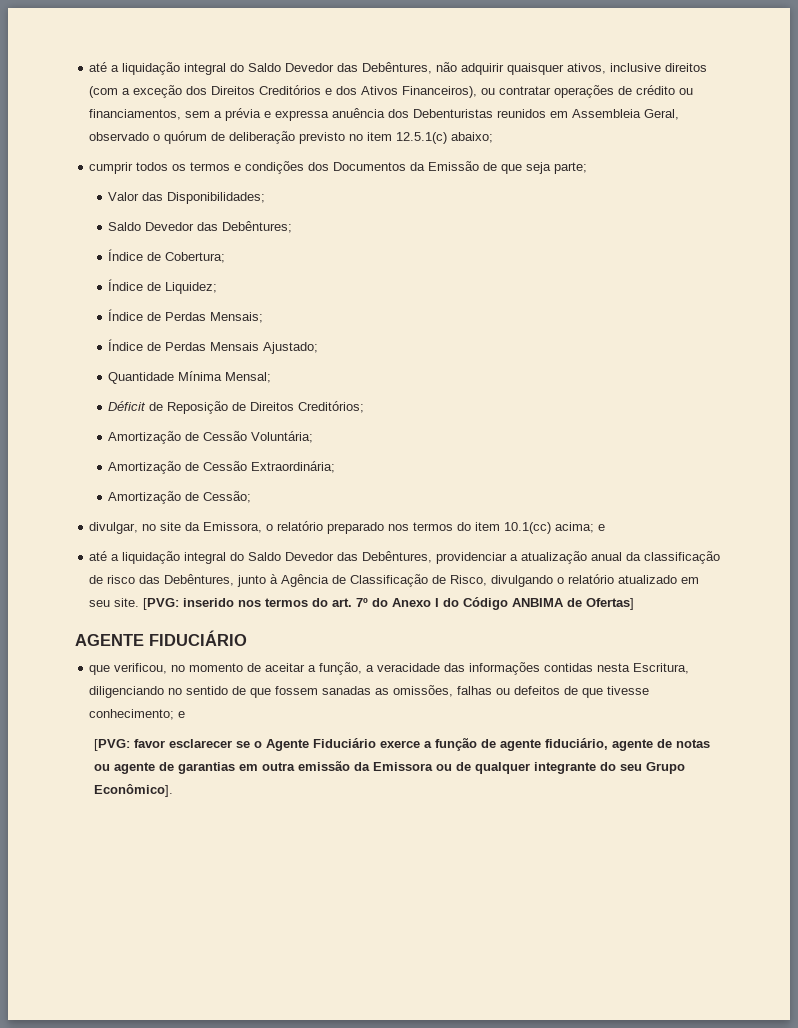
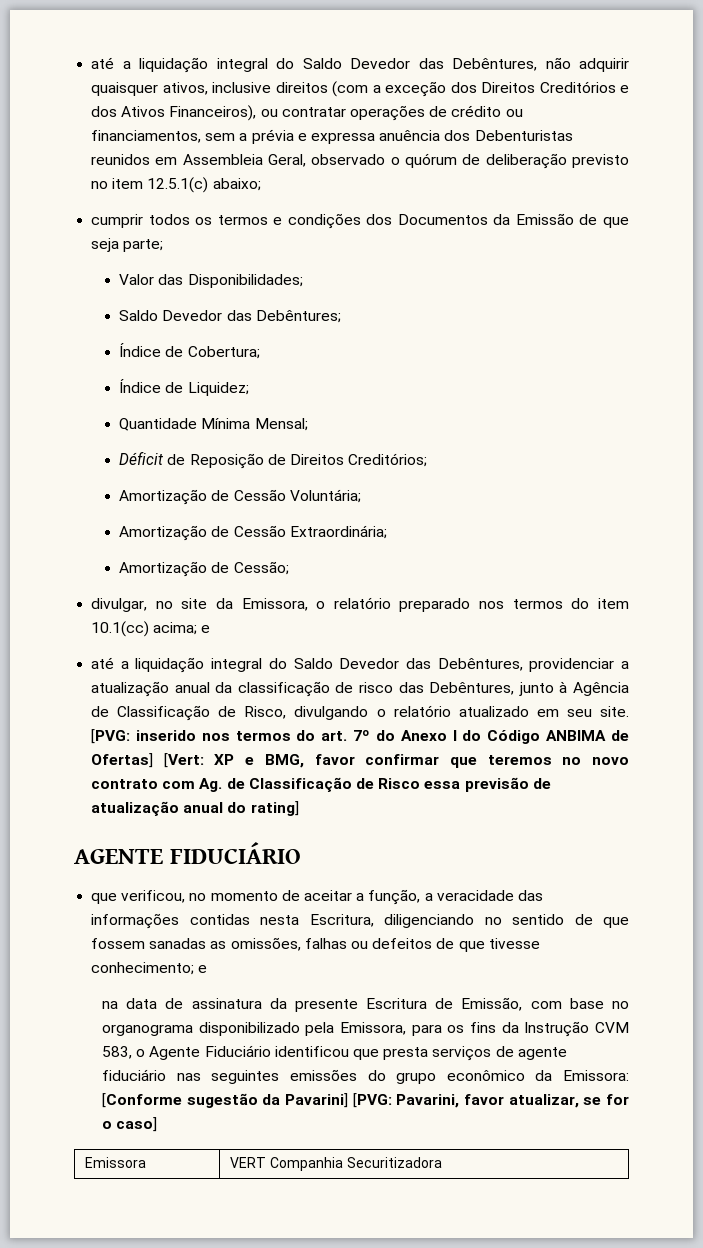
- Índice de Perdas Mensais;
- Índice de Perdas Mensais Ajustado;
- [PVG: inserido nos termos do art. 7º do Anexo I do Código ANBIMA de Ofertas]
+ [PVG: inserido nos termos do art. 7º do Anexo I do Código ANBIMA de Ofertas] [Vert: XP e BMG, favor confirmar que teremos no novo contrato com Ag. de Classificação de Risco essa previsão de atualização anual do rating]
- [PVG: favor esclarecer se o Agente Fiduciário exerce a função de agente fiduciário, agente de notas ou agente de garantias em outra emissão da Emissora ou de qualquer integrante do seu Grupo Econômico].
+ na data de assinatura da presente Escritura de Emissão, com base no organograma disponibilizado pela Emissora, para os fins da Instrução CVM 583, o Agente Fiduciário identificou que presta serviços de agente fiduciário nas seguintes emissões do grupo econômico da Emissora: [Conforme sugestão da Pavarini] [PVG: Pavarini, favor atualizar, se for o caso]
+ Emissora | VERT Companhia Securitizadora

